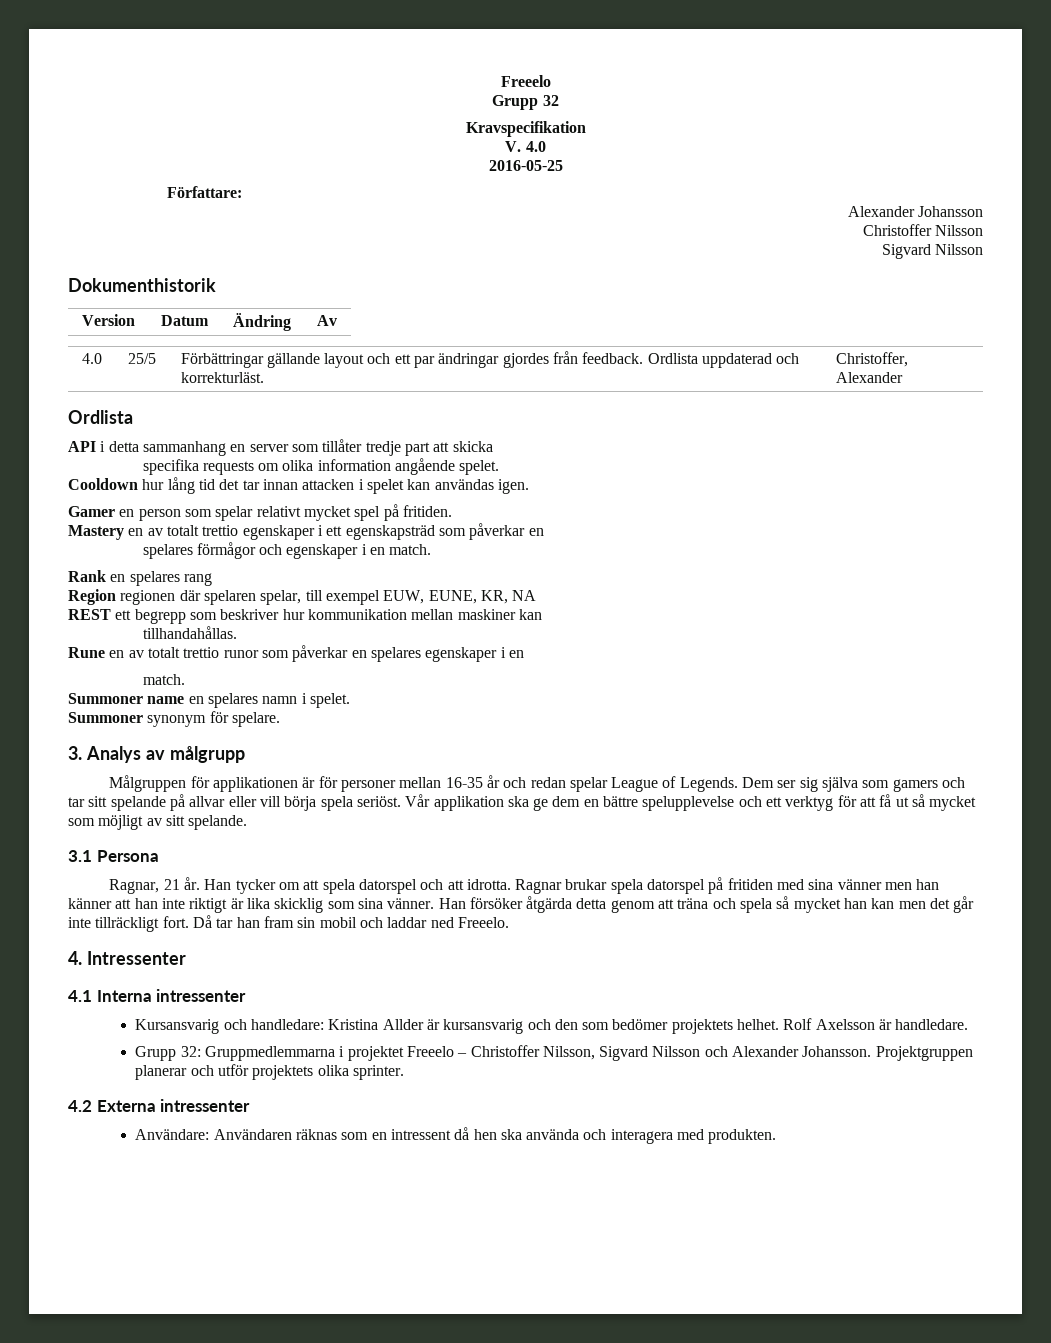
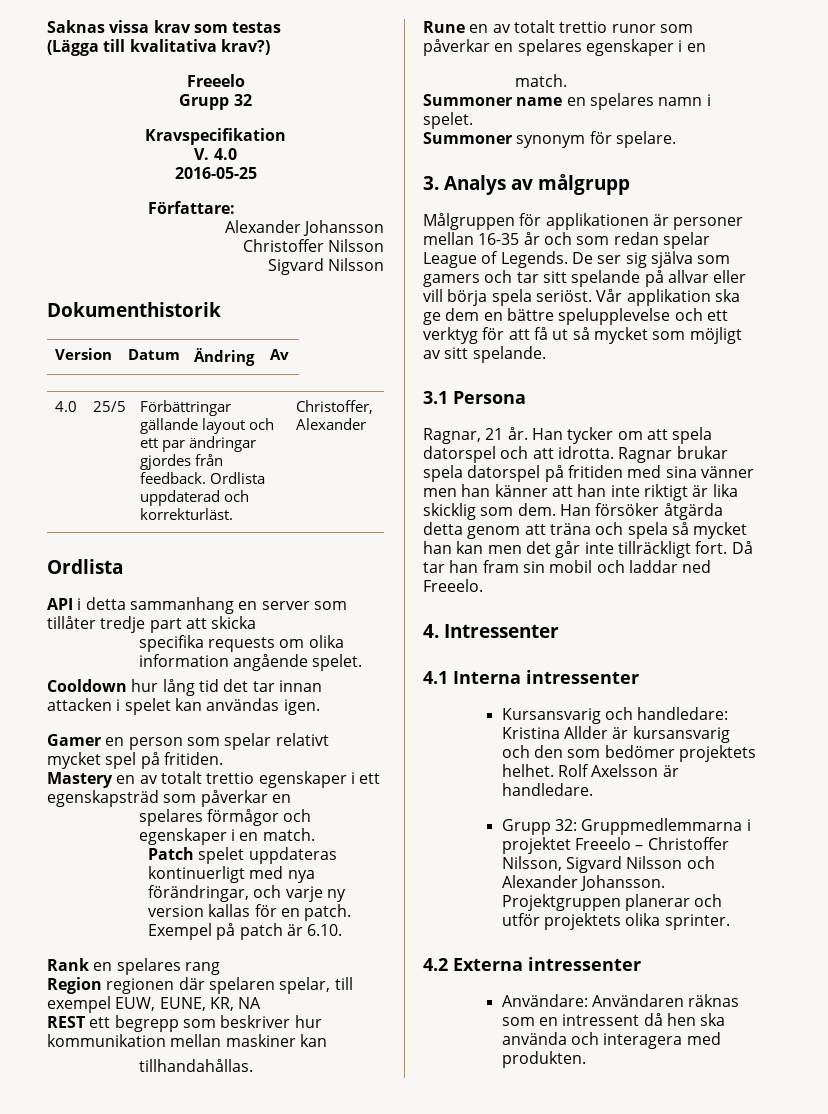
+ Saknas vissa krav som testas
+ (Lägga till kvalitativa krav?)
+ Patch spelet uppdateras kontinuerligt med nya förändringar, och varje ny version kallas för en patch. Exempel på patch är 6.10.
- Målgruppen för applikationen är för personer mellan 16-35 år och redan spelar League of Legends.
+ Målgruppen för applikationen är personer mellan 16-35 år och som redan spelar League of Legends.
- Dem ser sig själva som gamers och tar sitt spelande på allvar eller vill börja spela seriöst.
+ De ser sig själva som gamers och tar sitt spelande på allvar eller vill börja spela seriöst.
- Ragnar brukar spela datorspel på fritiden med sina vänner men han känner att han inte riktigt är lika skicklig som sina vänner.
+ Ragnar brukar spela datorspel på fritiden med sina vänner men han känner att han inte riktigt är lika skicklig som dem.

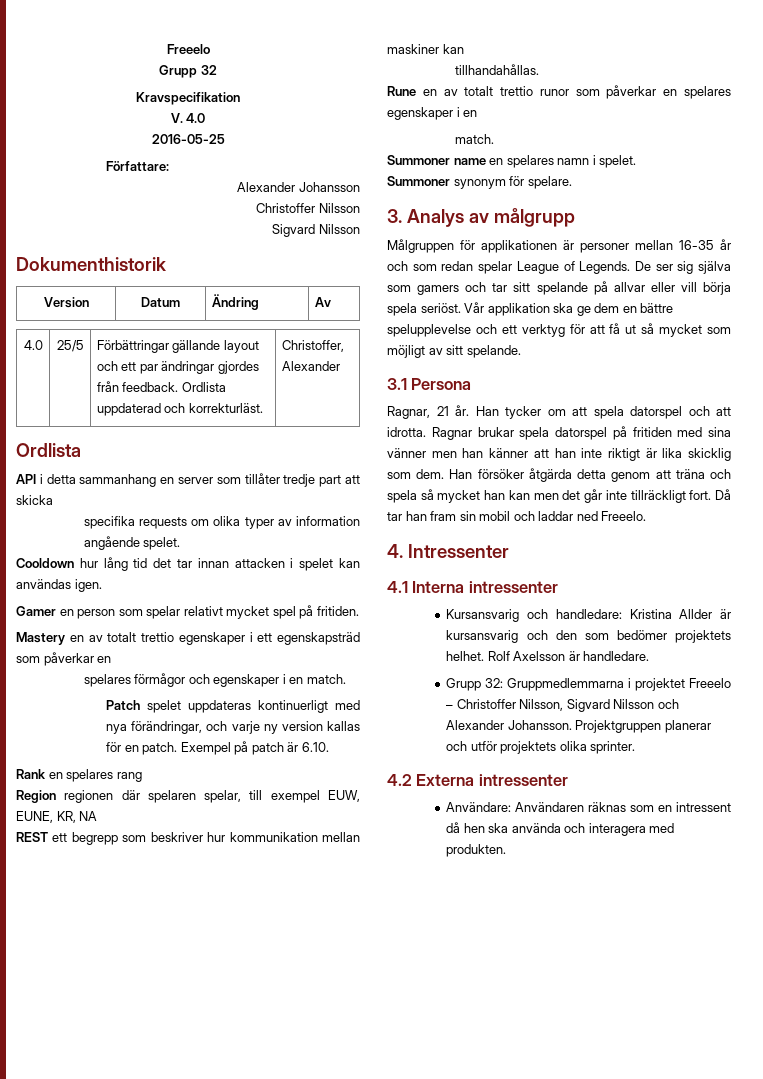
- Saknas vissa krav som testas
- (Lägga till kvalitativa krav?)
- specifika requests om olika information angående spelet.
+ specifika requests om olika typer av information angående spelet.

